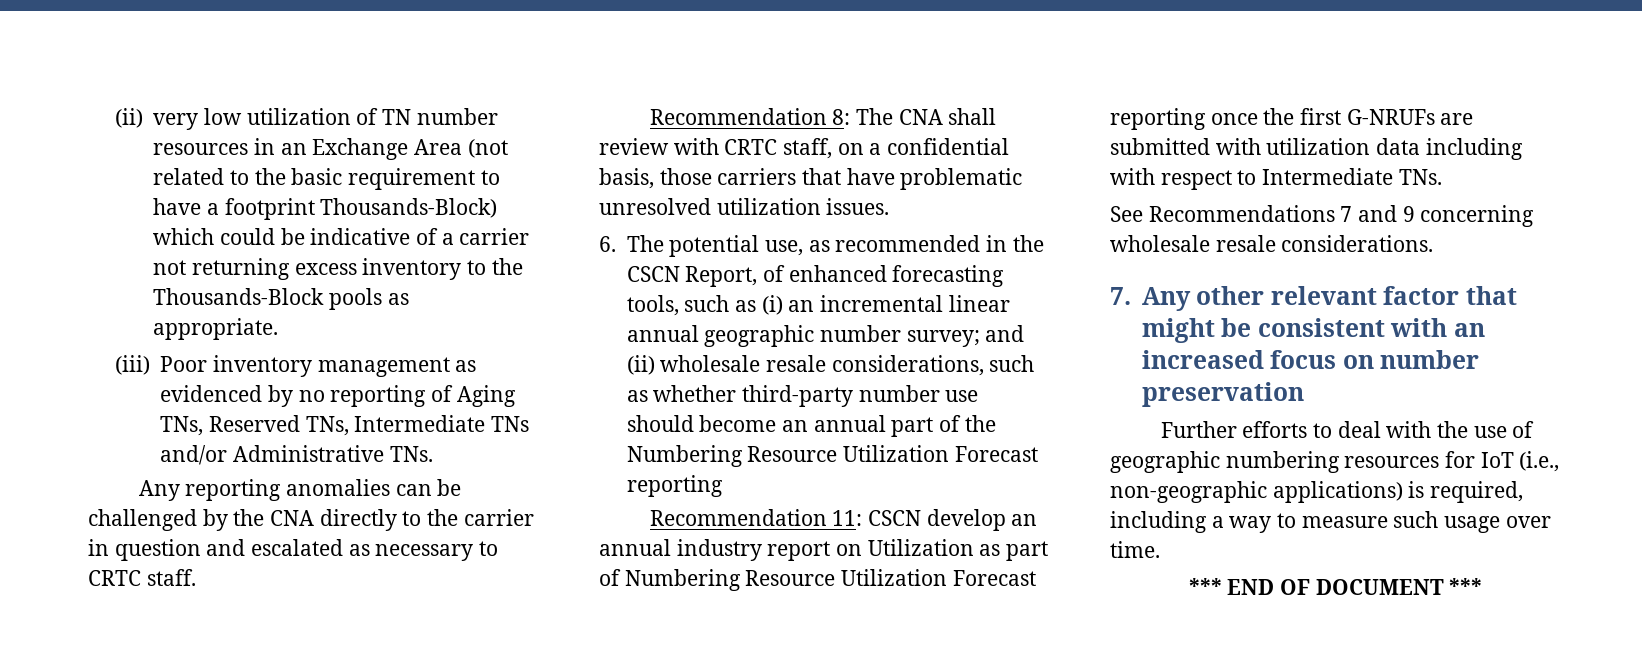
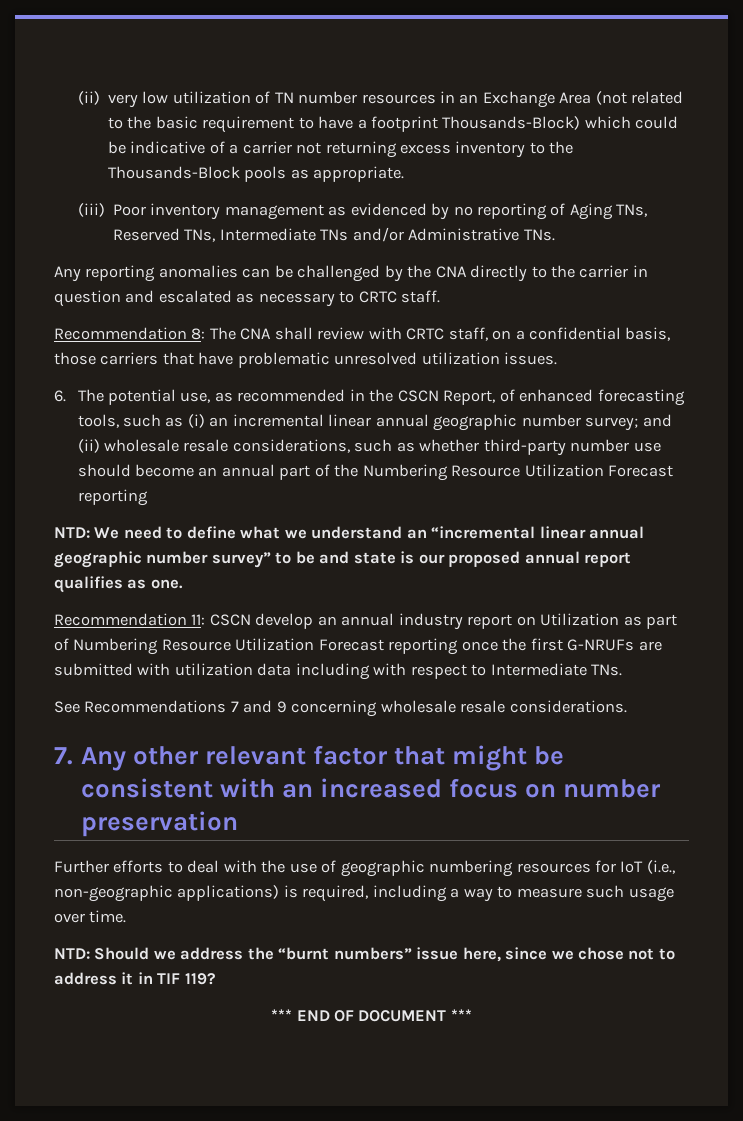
+ NTD: We need to define what we understand an “incremental linear annual geographic number survey” to be and state is our proposed annual report qualifies as one.
+ NTD: Should we address the “burnt numbers” issue here, since we chose not to address it in TIF 119?

